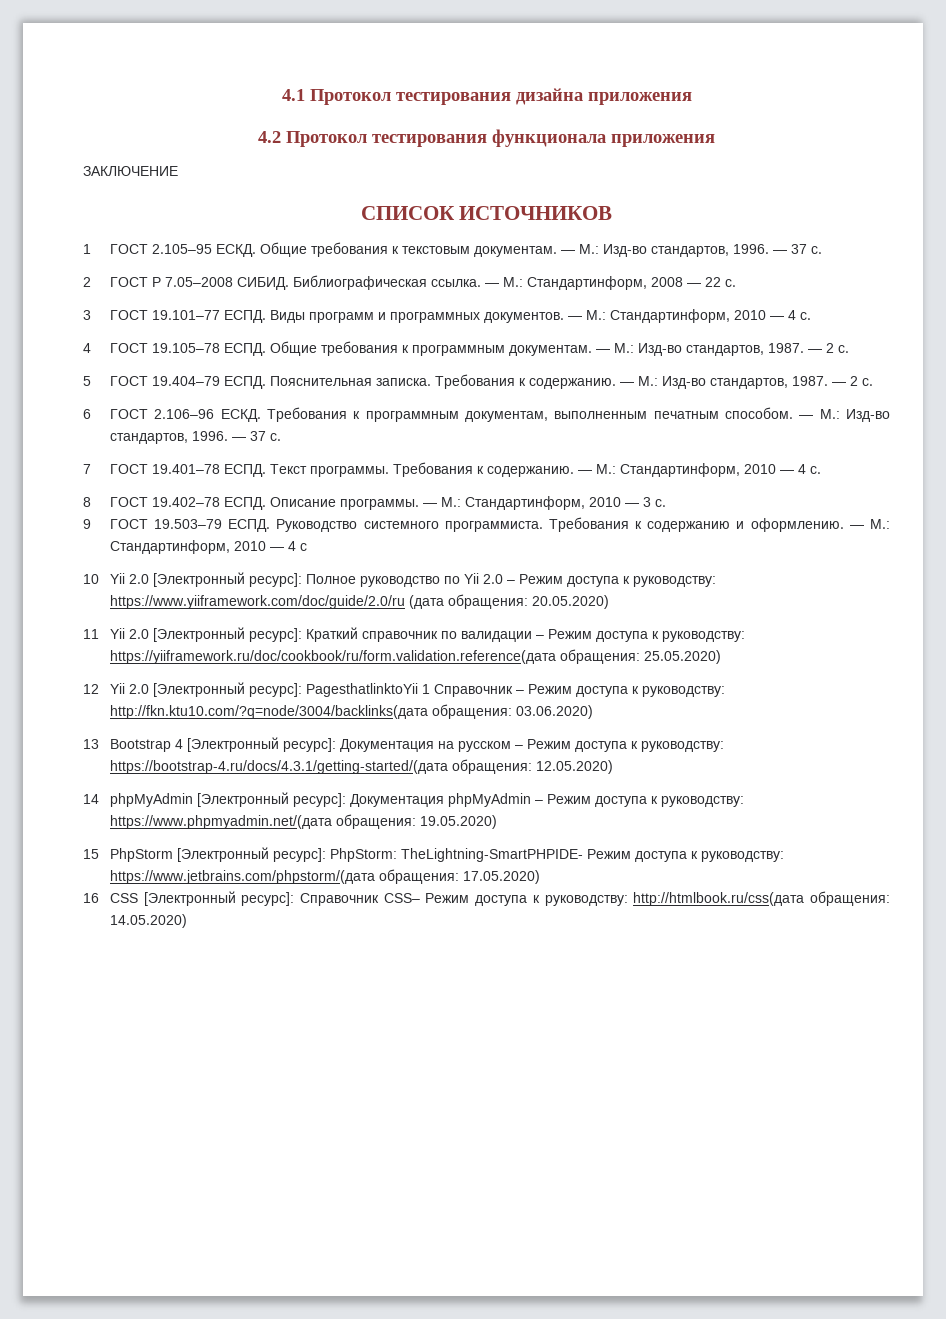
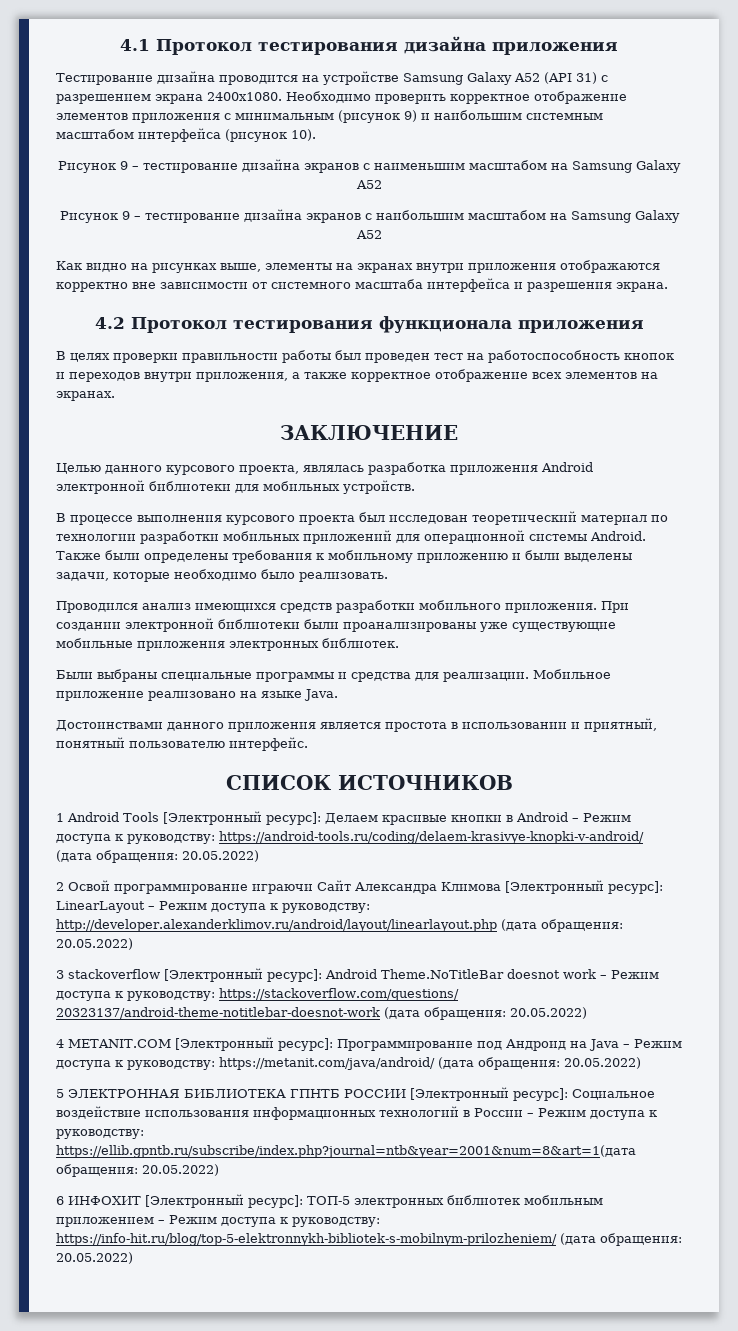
+ Тестирование дизайна проводится на устройстве Samsung Galaxy A52 (API 31) с разрешением экрана 2400x1080. Необходимо проверить корректное отображение элементов приложения с минимальным (рисунок 9) и наибольшим системным масштабом интерфейса (рисунок 10).
+ Рисунок 9 – тестирование дизайна экранов с наименьшим масштабом на Samsung Galaxy A52
+ Рисунок 9 – тестирование дизайна экранов с наибольшим масштабом на Samsung Galaxy A52
+ Как видно на рисунках выше, элементы на экранах внутри приложения отображаются корректно вне зависимости от системного масштаба интерфейса и разрешения экрана.
+ В целях проверки правильности работы был проведен тест на работоспособность кнопок и переходов внутри приложения, а также корректное отображение всех элементов на экранах.
  ЗАКЛЮЧЕНИЕ
+ Целью данного курсового проекта, являлась разработка приложения Android электронной библиотеки для мобильных устройств.
+ В процессе выполнения курсового проекта был исследован теоретический материал по технологии разработки мобильных приложений для операционной системы Android. Также были определены требования к мобильному приложению и были выделены задачи, которые необходимо было реализовать.
+ Проводился анализ имеющихся средств разработки мобильного приложения. При создании электронной библиотеки были проанализированы уже существующие мобильные приложения электронных библиотек.
+ Были выбраны специальные программы и средства для реализации. Мобильное приложение реализовано на языке Java.
+ Достоинствами данного приложения является простота в использовании и приятный, понятный пользователю интерфейс.
  СПИСОК ИСТОЧНИКОВ
- 1 ГОСТ 2.105–95 ЕСКД. Общие требования к текстовым документам. — М.: Изд-во стандартов, 1996. — 37 с.
- 2 ГОСТ Р 7.05–2008 СИБИД. Библиографическая ссылка. — М.: Стандартинформ, 2008 — 22 с.
- 3 ГОСТ 19.101–77 ЕСПД. Виды программ и программных документов. — М.: Стандартинформ, 2010 — 4 с.
- 4 ГОСТ 19.105–78 ЕСПД. Общие требования к программным документам. — М.: Изд-во стандартов, 1987. — 2 с.
- 5 ГОСТ 19.404–79 ЕСПД. Пояснительная записка. Требования к содержанию. — М.: Изд-во стандартов, 1987. — 2 с.
- 6 ГОСТ 2.106–96 ЕСКД. Требования к программным документам, выполненным печатным способом. — М.: Изд-во стандартов, 1996. — 37 с.
- 7 ГОСТ 19.401–78 ЕСПД. Текст программы. Требования к содержанию. — М.: Стандартинформ, 2010 — 4 с.
- 8 ГОСТ 19.402–78 ЕСПД. Описание программы. — М.: Стандартинформ, 2010 — 3 с.
- 9 ГОСТ 19.503–79 ЕСПД. Руководство системного программиста. Требования к содержанию и оформлению. — М.: Стандартинформ, 2010 — 4 с
- 10 Yii 2.0 [Электронный ресурс]: Полное руководство по Yii 2.0 – Режим доступа к руководству: https://www.yiiframework.com/doc/guide/2.0/ru (дата обращения: 20.05.2020)
- 11 Yii 2.0 [Электронный ресурс]: Краткий справочник по валидации – Режим доступа к руководству: https://yiiframework.ru/doc/cookbook/ru/form.validation.reference(дата обращения: 25.05.2020)
- 12 Yii 2.0 [Электронный ресурс]: PagesthatlinktoYii 1 Справочник – Режим доступа к руководству: http://fkn.ktu10.com/?q=node/3004/backlinks(дата обращения: 03.06.2020)
- 13 Bootstrap 4 [Электронный ресурс]: Документация на русском – Режим доступа к руководству: https://bootstrap-4.ru/docs/4.3.1/getting-started/(дата обращения: 12.05.2020)
- 14 phpMyAdmin [Электронный ресурс]: Документация phpMyAdmin – Режим доступа к руководству: https://www.phpmyadmin.net/(дата обращения: 19.05.2020)
- 15 PhpStorm [Электронный ресурс]: PhpStorm: TheLightning-SmartPHPIDE- Режим доступа к руководству: https://www.jetbrains.com/phpstorm/(дата обращения: 17.05.2020)
- 16 CSS [Электронный ресурс]: Справочник CSS– Режим доступа к руководству: http://htmlbook.ru/css(дата обращения: 14.05.2020)
+ 1 Android Tools [Электронный ресурс]: Делаем красивые кнопки в Android – Режим доступа к руководству: https://android-tools.ru/coding/delaem-krasivye-knopki-v-android/ (дата обращения: 20.05.2022)
+ 2 Освой программирование играючи Сайт Александра Климова [Электронный ресурс]: LinearLayout – Режим доступа к руководству: http://developer.alexanderklimov.ru/android/layout/linearlayout.php (дата обращения: 20.05.2022)
+ 3 stackoverflow [Электронный ресурс]: Android Theme.NoTitleBar doesnot work – Режим доступа к руководству: https://stackoverflow.com/questions/ 20323137/android-theme-notitlebar-doesnot-work (дата обращения: 20.05.2022)
+ 4 METANIT.COM [Электронный ресурс]: Программирование под Андроид на Java – Режим доступа к руководству: https://metanit.com/java/android/ (дата обращения: 20.05.2022)
+ 5 ЭЛЕКТРОННАЯ БИБЛИОТЕКА ГПНТБ РОССИИ [Электронный ресурс]: Социальное воздействие использования информационных технологий в России – Режим доступа к руководству: https://ellib.gpntb.ru/subscribe/index.php?journal=ntb&year=2001&num=8&art=1(дата обращения: 20.05.2022)
+ 6 ИНФОХИТ [Электронный ресурс]: ТОП-5 электронных библиотек мобильным приложением – Режим доступа к руководству: https://info-hit.ru/blog/top-5-elektronnykh-bibliotek-s-mobilnym-prilozheniem/ (дата обращения: 20.05.2022)

